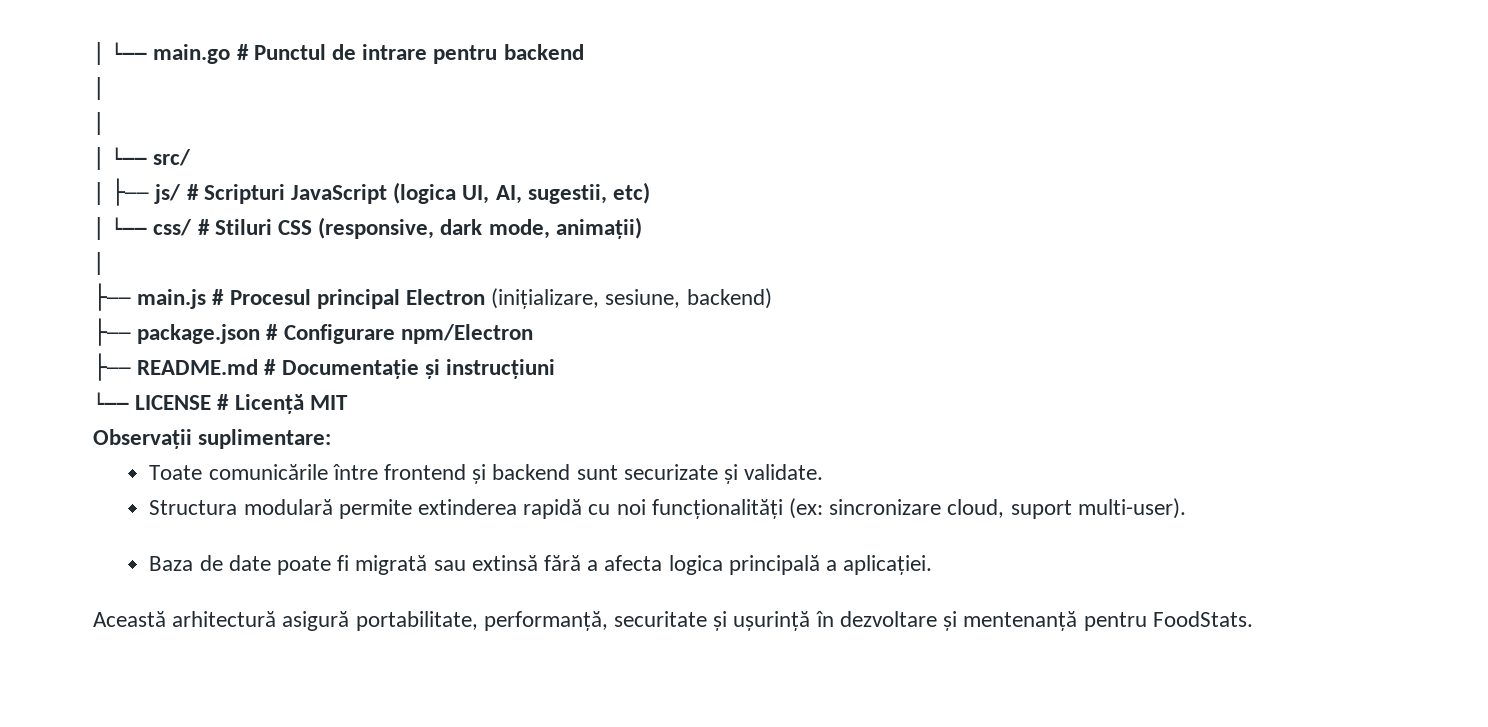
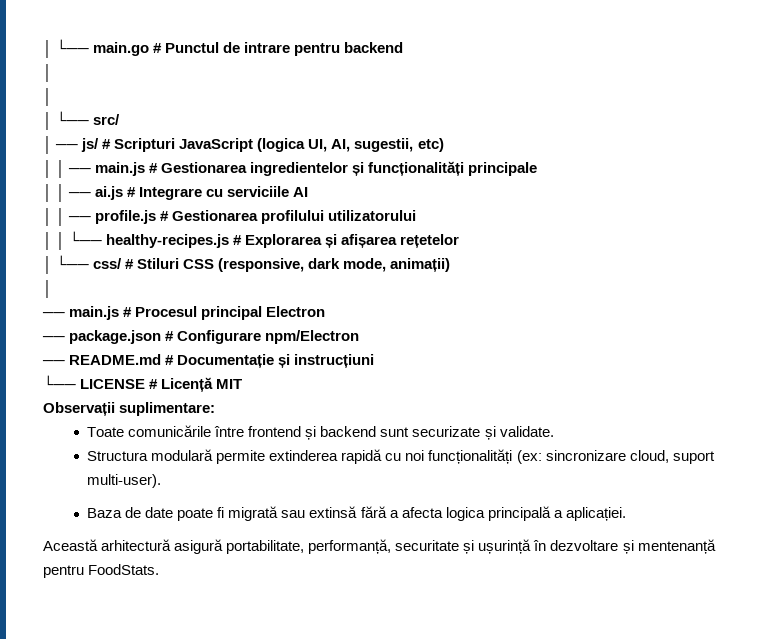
- │ ├── js/ # Scripturi JavaScript (logica UI, AI, sugestii, etc)
+ │ ── js/ # Scripturi JavaScript (logica UI, AI, sugestii, etc)
+ │ │ ── main.js # Gestionarea ingredientelor și funcționalități principale
+ │ │ ── ai.js # Integrare cu serviciile AI
+ │ │ ── profile.js # Gestionarea profilului utilizatorului
+ │ │ └── healthy-recipes.js # Explorarea și afișarea rețetelor
- ├── main.js # Procesul principal Electron (inițializare, sesiune, backend)
- ├── package.json # Configurare npm/Electron
+ ── main.js # Procesul principal Electron
+ ── package.json # Configurare npm/Electron
- ├── README.md # Documentație și instrucțiuni
+ ── README.md # Documentație și instrucțiuni

